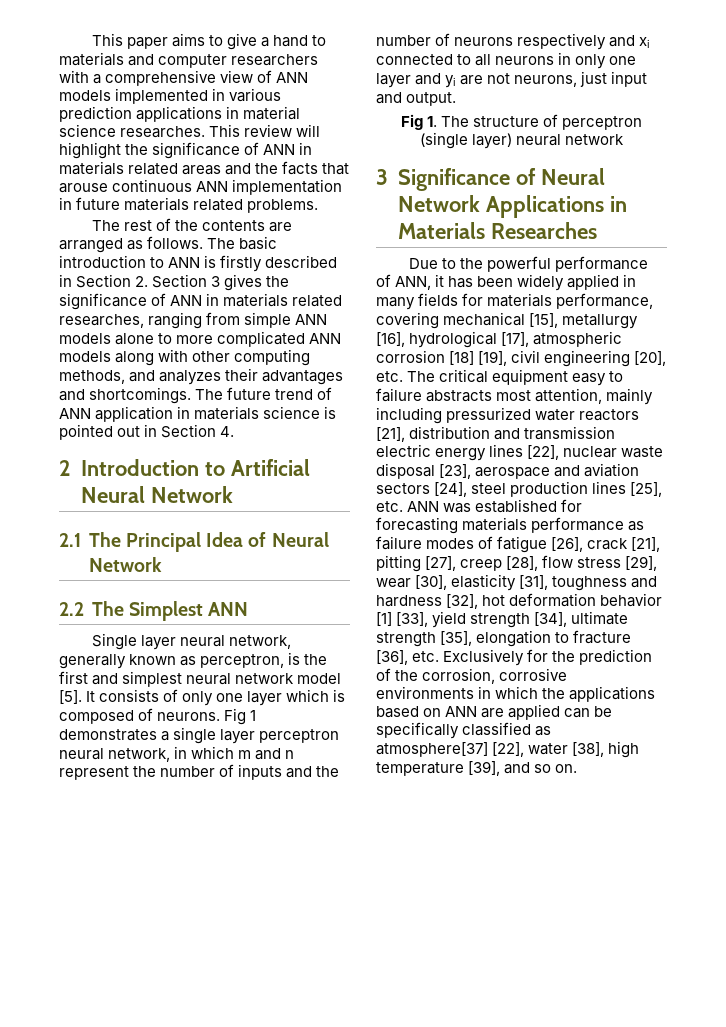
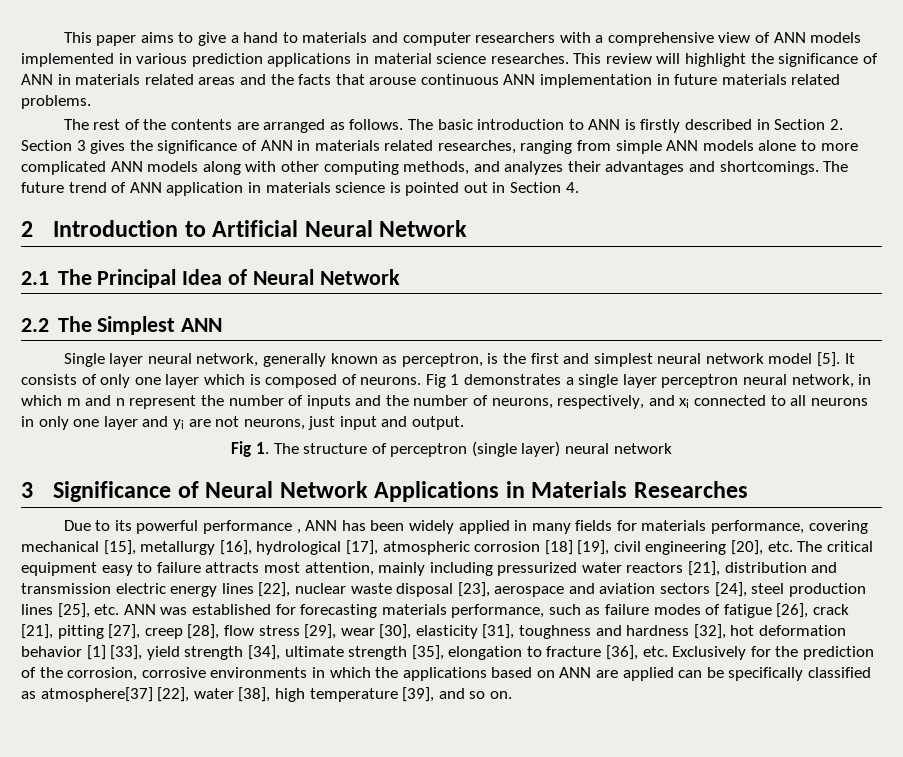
- Fig 1 demonstrates a single layer perceptron neural network, in which m and n represent the number of inputs and the number of neurons respectively and xi connected to all neurons in only one layer and yi are not neurons, just input and output.
+ Fig 1 demonstrates a single layer perceptron neural network, in which m and n represent the number of inputs and the number of neurons, respectively, and xi connected to all neurons in only one layer and yi are not neurons, just input and output.
- Due to the powerful performance of ANN, it has been widely applied in many fields for materials performance, covering mechanical [15], metallurgy [16], hydrological [17], atmospheric corrosion [18] [19], civil engineering [20], etc. The critical equipment easy to failure abstracts most attention, mainly including pressurized water reactors [21], distribution and transmission electric energy lines [22], nuclear waste disposal [23], aerospace and aviation sectors [24], steel production lines [25], etc. ANN was established for forecasting materials performance as failure modes of fatigue [26], crack [21], pitting [27], creep [28], flow stress [29], wear [30], elasticity [31], toughness and hardness [32], hot deformation behavior [1] [33], yield strength [34], ultimate strength [35], elongation to fracture [36], etc. Exclusively for the prediction of the corrosion, corrosive environments in which the applications based on ANN are applied can be specifically classified as atmosphere[37] [22], water [38], high temperature [39], and so on.
+ Due to its powerful performance , ANN has been widely applied in many fields for materials performance, covering mechanical [15], metallurgy [16], hydrological [17], atmospheric corrosion [18] [19], civil engineering [20], etc. The critical equipment easy to failure attracts most attention, mainly including pressurized water reactors [21], distribution and transmission electric energy lines [22], nuclear waste disposal [23], aerospace and aviation sectors [24], steel production lines [25], etc. ANN was established for forecasting materials performance, such as failure modes of fatigue [26], crack [21], pitting [27], creep [28], flow stress [29], wear [30], elasticity [31], toughness and hardness [32], hot deformation behavior [1] [33], yield strength [34], ultimate strength [35], elongation to fracture [36], etc. Exclusively for the prediction of the corrosion, corrosive environments in which the applications based on ANN are applied can be specifically classified as atmosphere[37] [22], water [38], high temperature [39], and so on.

